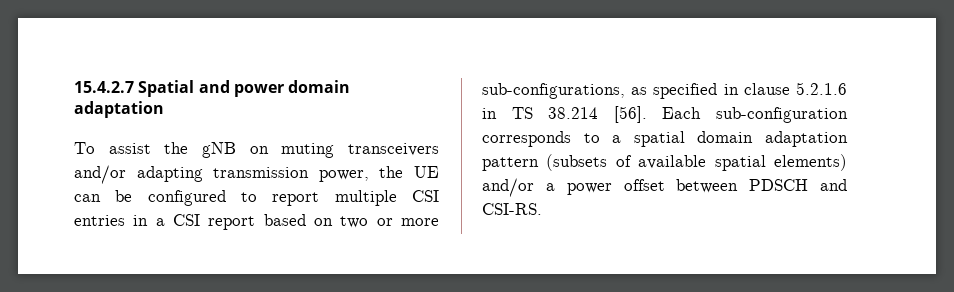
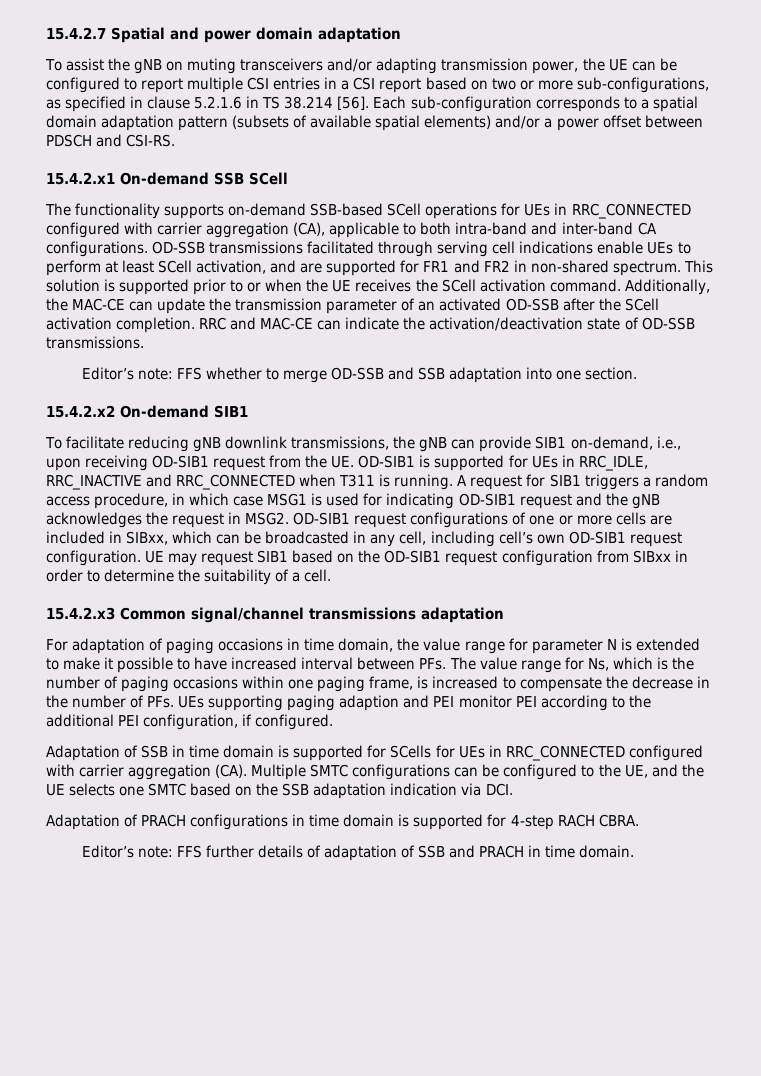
+ 15.4.2.x1 On-demand SSB SCell
+ The functionality supports on-demand SSB-based SCell operations for UEs in RRC_CONNECTED configured with carrier aggregation (CA), applicable to both intra-band and inter-band CA configurations. OD-SSB transmissions facilitated through serving cell indications enable UEs to perform at least SCell activation, and are supported for FR1 and FR2 in non-shared spectrum. This solution is supported prior to or when the UE receives the SCell activation command. Additionally, the MAC-CE can update the transmission parameter of an activated OD-SSB after the SCell activation completion. RRC and MAC-CE can indicate the activation/deactivation state of OD-SSB transmissions.
+ Editor’s note: FFS whether to merge OD-SSB and SSB adaptation into one section.
+ 15.4.2.x2 On-demand SIB1
+ To facilitate reducing gNB downlink transmissions, the gNB can provide SIB1 on-demand, i.e., upon receiving OD-SIB1 request from the UE. OD-SIB1 is supported for UEs in RRC_IDLE, RRC_INACTIVE and RRC_CONNECTED when T311 is running. A request for SIB1 triggers a random access procedure, in which case MSG1 is used for indicating OD-SIB1 request and the gNB acknowledges the request in MSG2. OD-SIB1 request configurations of one or more cells are included in SIBxx, which can be broadcasted in any cell, including cell’s own OD-SIB1 request configuration. UE may request SIB1 based on the OD-SIB1 request configuration from SIBxx in order to determine the suitability of a cell.
+ 15.4.2.x3 Common signal/channel transmissions adaptation
+ For adaptation of paging occasions in time domain, the value range for parameter N is extended to make it possible to have increased interval between PFs. The value range for Ns, which is the number of paging occasions within one paging frame, is increased to compensate the decrease in the number of PFs. UEs supporting paging adaption and PEI monitor PEI according to the additional PEI configuration, if configured.
+ Adaptation of SSB in time domain is supported for SCells for UEs in RRC_CONNECTED configured with carrier aggregation (CA). Multiple SMTC configurations can be configured to the UE, and the UE selects one SMTC based on the SSB adaptation indication via DCI.
+ Adaptation of PRACH configurations in time domain is supported for 4-step RACH CBRA.
+ Editor’s note: FFS further details of adaptation of SSB and PRACH in time domain.

